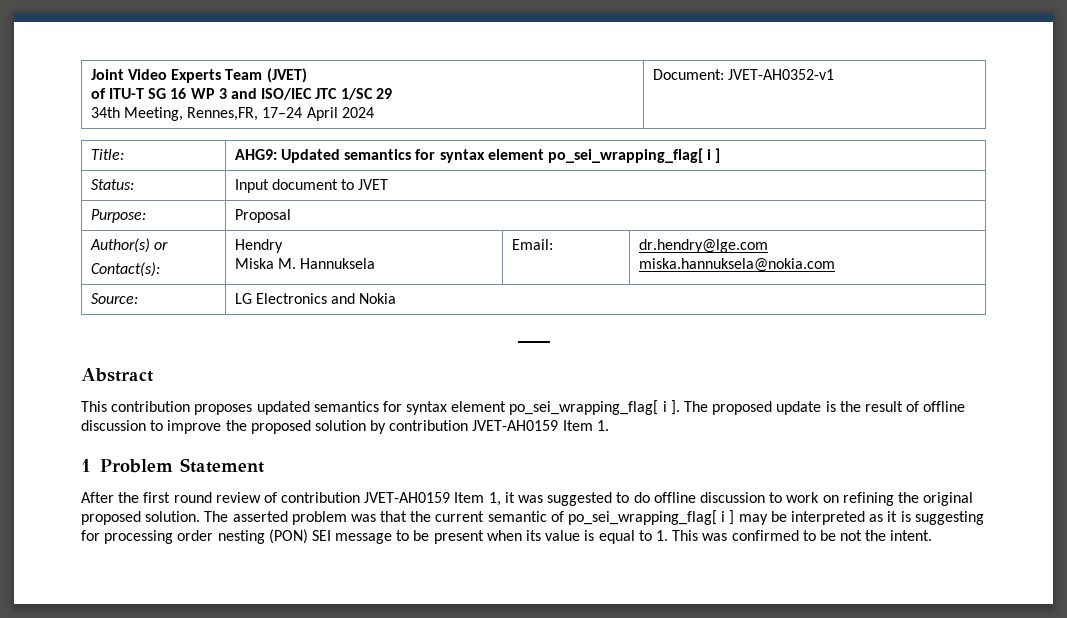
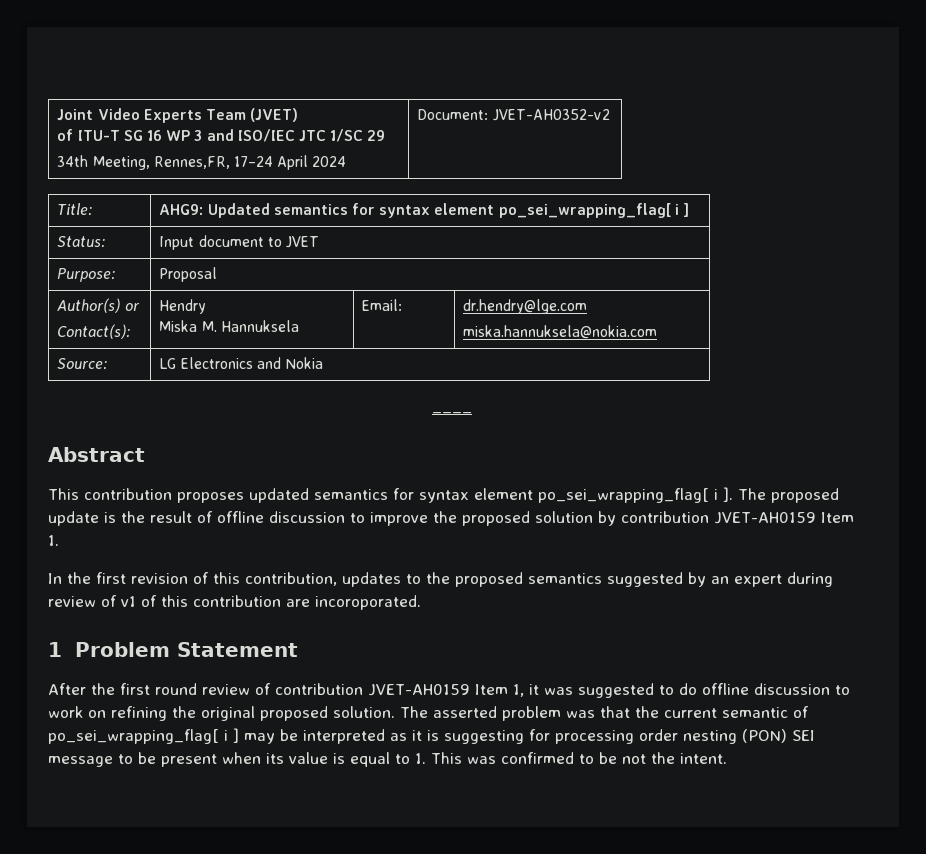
  Joint Video Experts Team (JVET)
  of ITU-T SG 16 WP 3 and ISO/IEC JTC 1/SC 29
- 34th Meeting, Rennes,FR, 17–24 April 2024 | Document: JVET-AH0352-v1
+ 34th Meeting, Rennes,FR, 17–24 April 2024 | Document: JVET-AH0352-v2
+ In the first revision of this contribution, updates to the proposed semantics suggested by an expert during review of v1 of this contribution are incoroporated.

